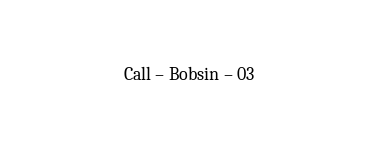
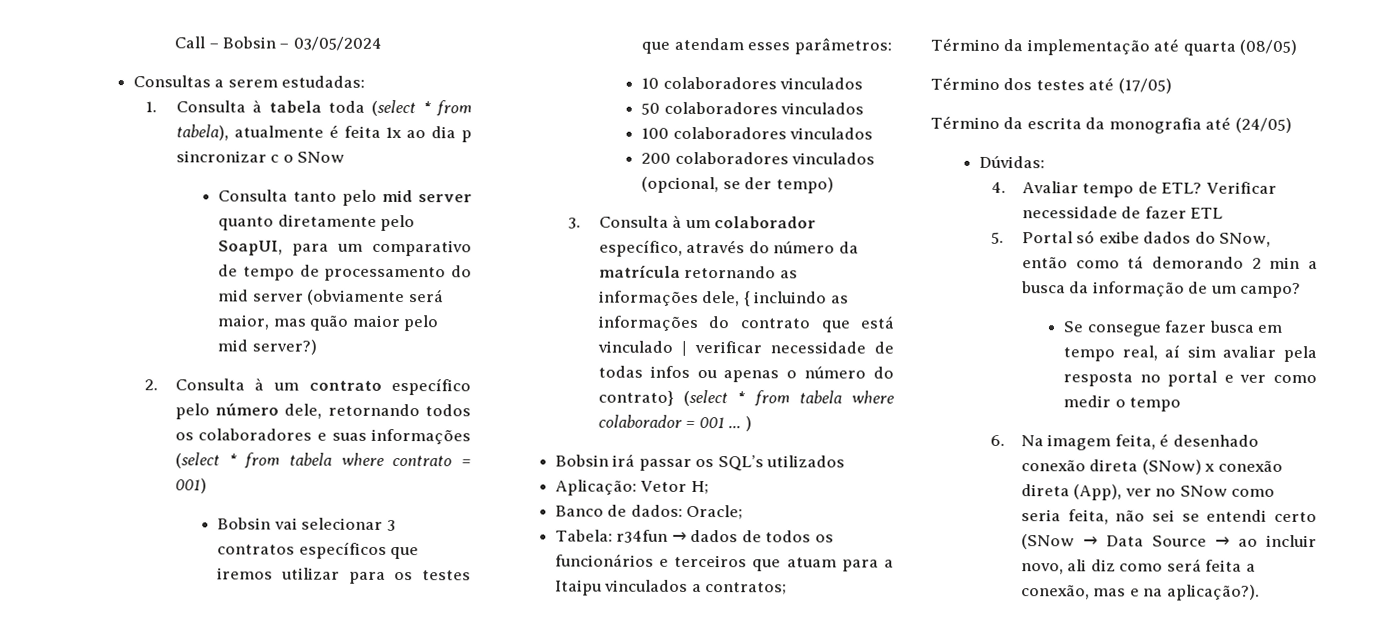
- Call – Bobsin – 03
+ Call – Bobsin – 03/05/2024
+ Consultas a serem estudadas:
+ 1. Consulta à tabela toda (select * from tabela), atualmente é feita 1x ao dia p sincronizar c o SNow
+ Consulta tanto pelo mid server quanto diretamente pelo SoapUI, para um comparativo de tempo de processamento do mid server (obviamente será maior, mas quão maior pelo mid server?)
+ 2. Consulta à um contrato específico pelo número dele, retornando todos os colaboradores e suas informações (select * from tabela where contrato = 001)
+ Bobsin vai selecionar 3 contratos específicos que iremos utilizar para os testes que atendam esses parâmetros:
+ 10 colaboradores vinculados
+ 50 colaboradores vinculados
+ 100 colaboradores vinculados
+ 200 colaboradores vinculados (opcional, se der tempo)
+ 3. Consulta à um colaborador específico, através do número da matrícula retornando as informações dele, { incluindo as informações do contrato que está vinculado | verificar necessidade de todas infos ou apenas o número do contrato} (select * from tabela where colaborador = 001 ... )
+ Bobsin irá passar os SQL’s utilizados
+ Aplicação: Vetor H;
+ Banco de dados: Oracle;
+ Tabela: r34fun → dados de todos os funcionários e terceiros que atuam para a Itaipu vinculados a contratos;
+ Término da implementação até quarta (08/05)
+ Término dos testes até (17/05)
+ Término da escrita da monografia até (24/05)
+ Dúvidas:
+ 4. Avaliar tempo de ETL? Verificar necessidade de fazer ETL
+ 5. Portal só exibe dados do SNow, então como tá demorando 2 min a busca da informação de um campo?
+ Se consegue fazer busca em tempo real, aí sim avaliar pela resposta no portal e ver como medir o tempo
+ 6. Na imagem feita, é desenhado conexão direta (SNow) x conexão direta (App), ver no SNow como seria feita, não sei se entendi certo (SNow → Data Source → ao incluir novo, ali diz como será feita a conexão, mas e na aplicação?).

